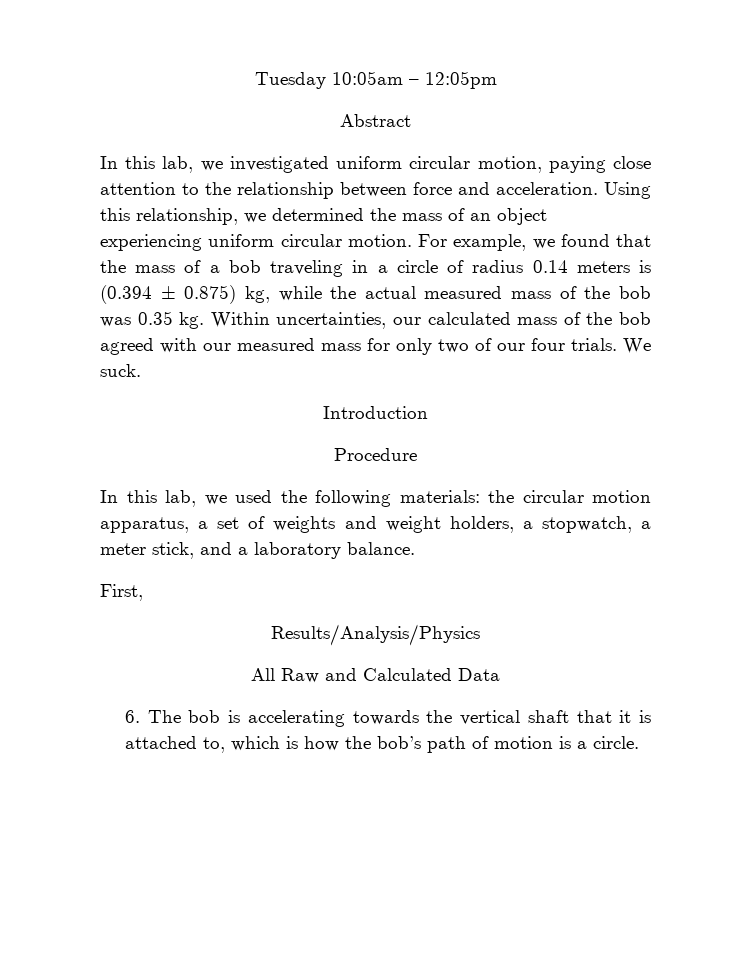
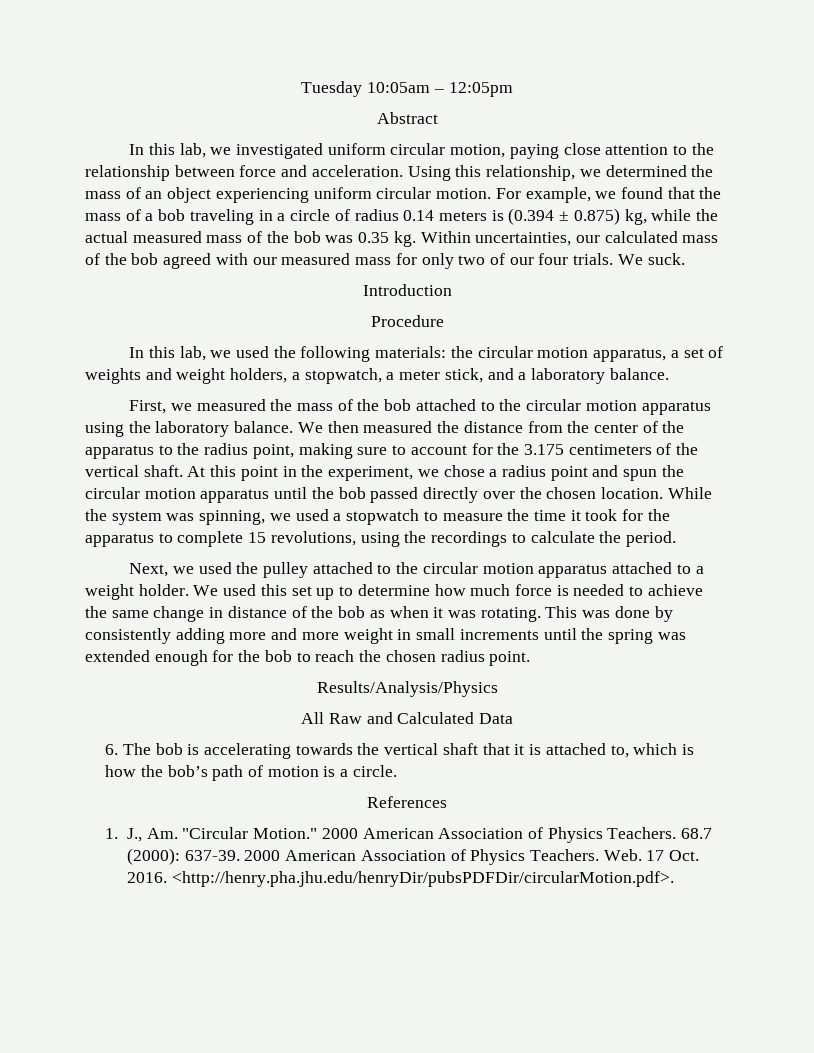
- First,
+ First, we measured the mass of the bob attached to the circular motion apparatus using the laboratory balance. We then measured the distance from the center of the apparatus to the radius point, making sure to account for the 3.175 centimeters of the vertical shaft. At this point in the experiment, we chose a radius point and spun the circular motion apparatus until the bob passed directly over the chosen location. While the system was spinning, we used a stopwatch to measure the time it took for the apparatus to complete 15 revolutions, using the recordings to calculate the period.
+ Next, we used the pulley attached to the circular motion apparatus attached to a weight holder. We used this set up to determine how much force is needed to achieve the same change in distance of the bob as when it was rotating. This was done by consistently adding more and more weight in small increments until the spring was extended enough for the bob to reach the chosen radius point.
+ References
+ 1. J., Am. "Circular Motion." 2000 American Association of Physics Teachers. 68.7 (2000): 637-39. 2000 American Association of Physics Teachers. Web. 17 Oct. 2016. <http://henry.pha.jhu.edu/henryDir/pubsPDFDir/circularMotion.pdf>.

